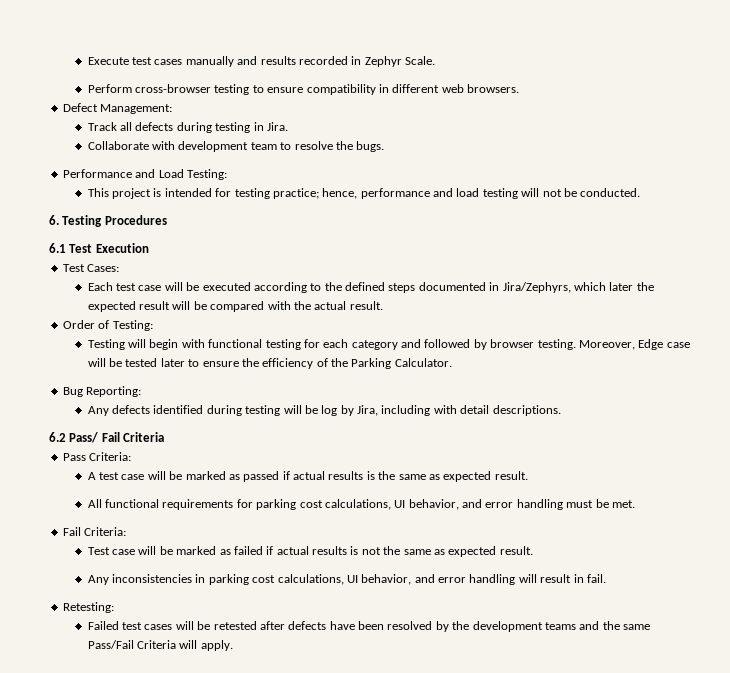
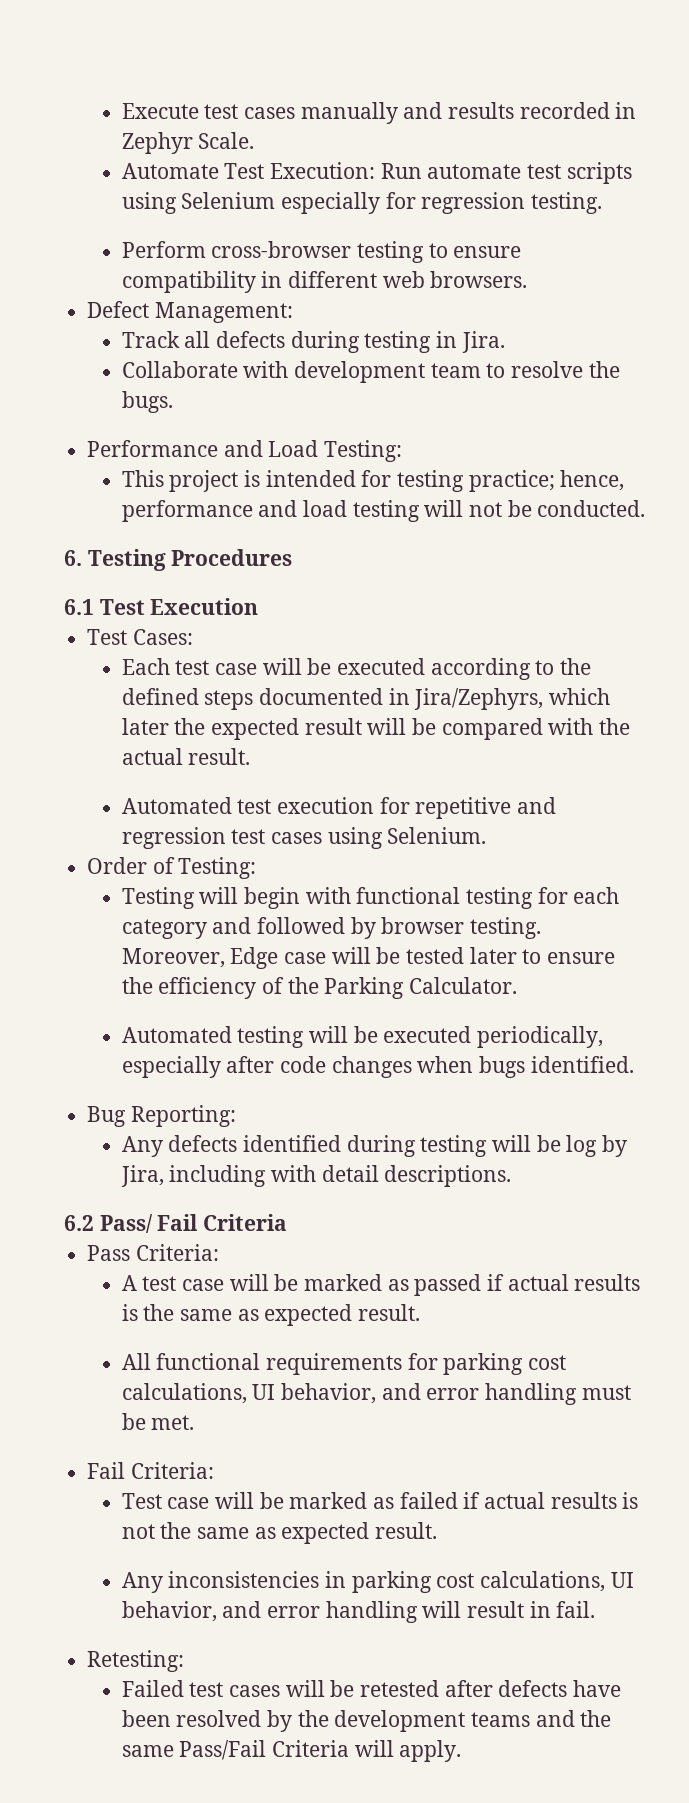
+ Automate Test Execution: Run automate test scripts using Selenium especially for regression testing.
+ Automated test execution for repetitive and regression test cases using Selenium.
+ Automated testing will be executed periodically, especially after code changes when bugs identified.

